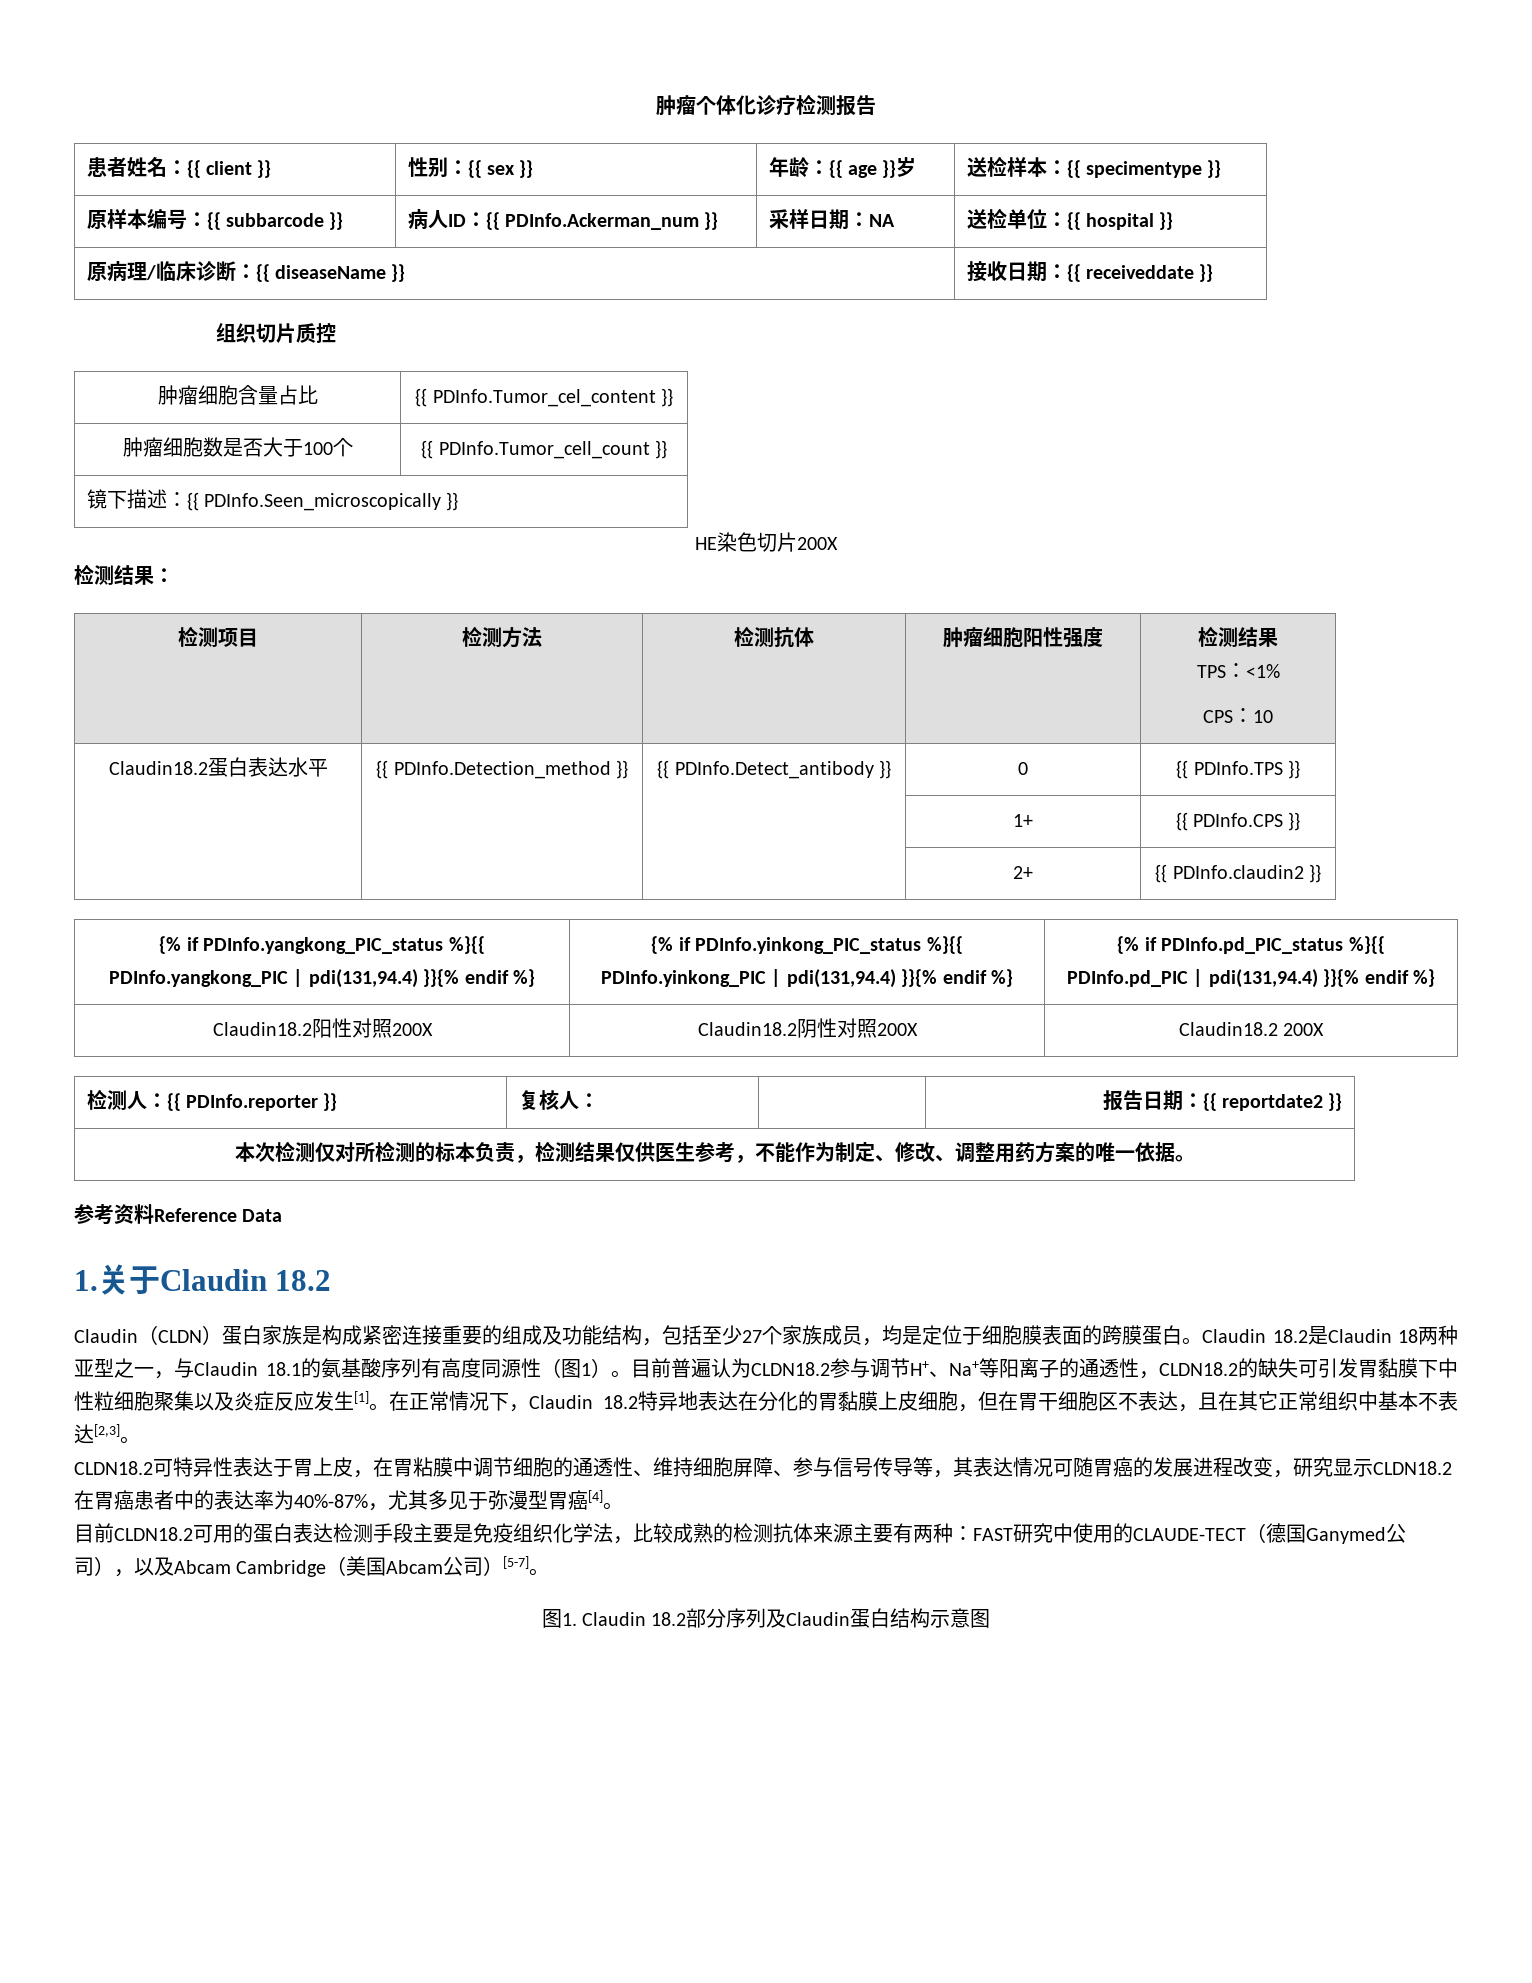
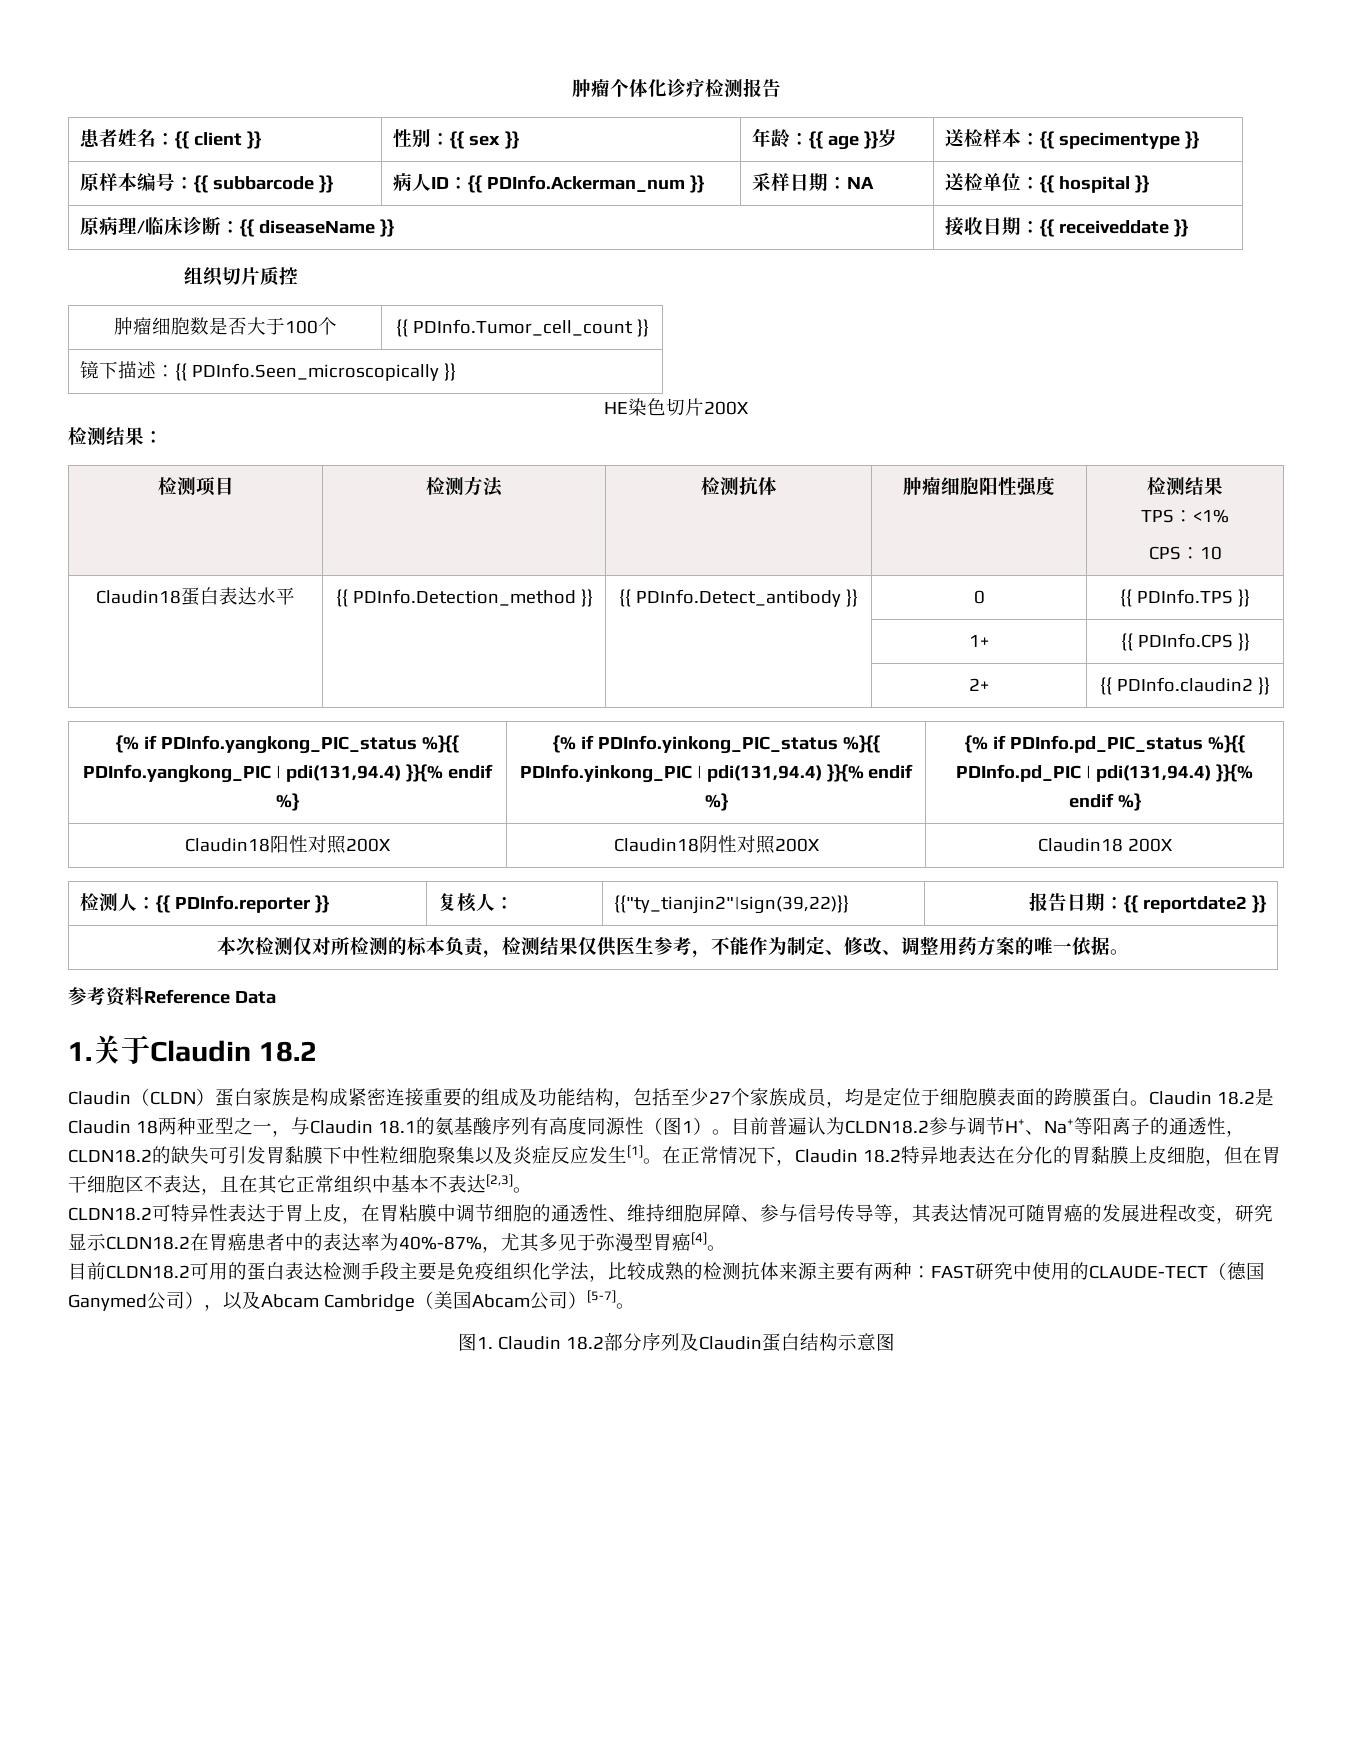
- 肿瘤细胞含量占比 | {{ PDInfo.Tumor_cel_content }}
- Claudin18.2蛋白表达水平 | {{ PDInfo.Detection_method }} | {{ PDInfo.Detect_antibody }} | 0 | {{ PDInfo.TPS }}
+ Claudin18蛋白表达水平 | {{ PDInfo.Detection_method }} | {{ PDInfo.Detect_antibody }} | 0 | {{ PDInfo.TPS }}
- Claudin18.2阳性对照200X | Claudin18.2阴性对照200X | Claudin18.2 200X
+ Claudin18阳性对照200X | Claudin18阴性对照200X | Claudin18 200X
- 检测人：{{ PDInfo.reporter }} | 复核人： | | 报告日期：{{ reportdate2 }}
+ 检测人：{{ PDInfo.reporter }} | 复核人： | {{"ty_tianjin2"|sign(39,22)}} | 报告日期：{{ reportdate2 }}

